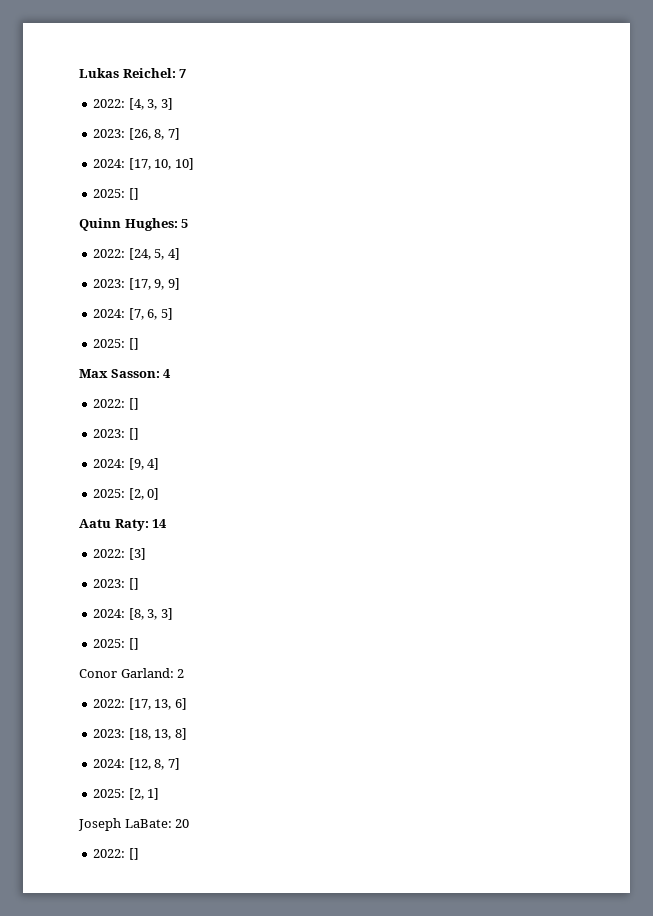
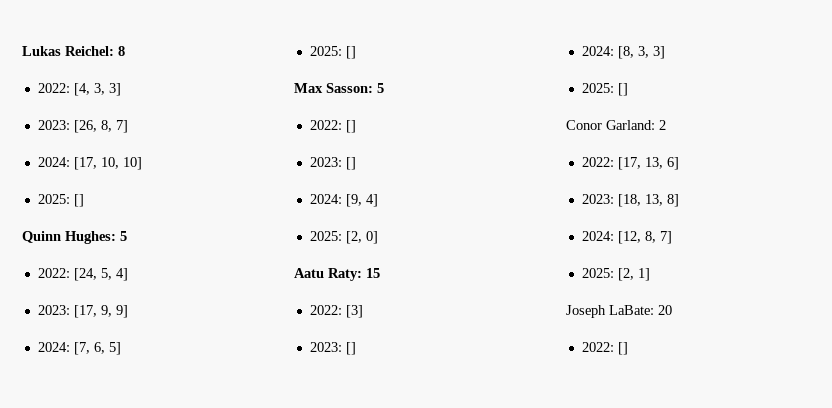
- Lukas Reichel: 7
+ Lukas Reichel: 8
- Max Sasson: 4
+ Max Sasson: 5
- Aatu Raty: 14
+ Aatu Raty: 15

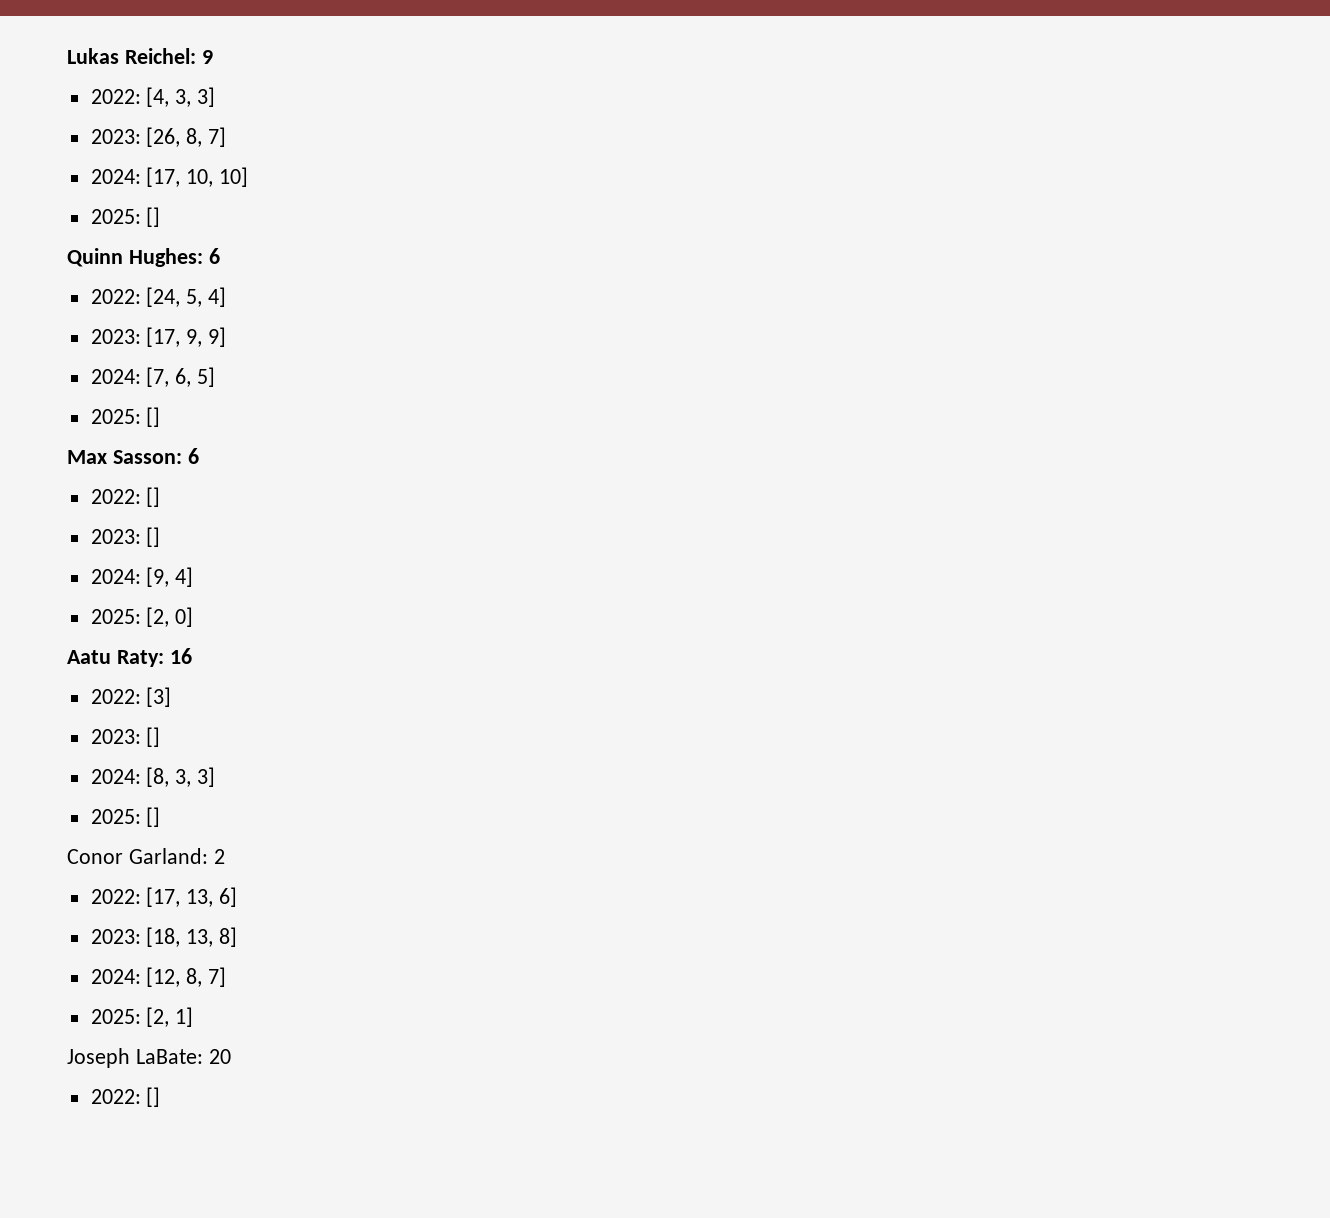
- Lukas Reichel: 8
+ Lukas Reichel: 9
- Quinn Hughes: 5
+ Quinn Hughes: 6
- Max Sasson: 5
+ Max Sasson: 6
- Aatu Raty: 15
+ Aatu Raty: 16

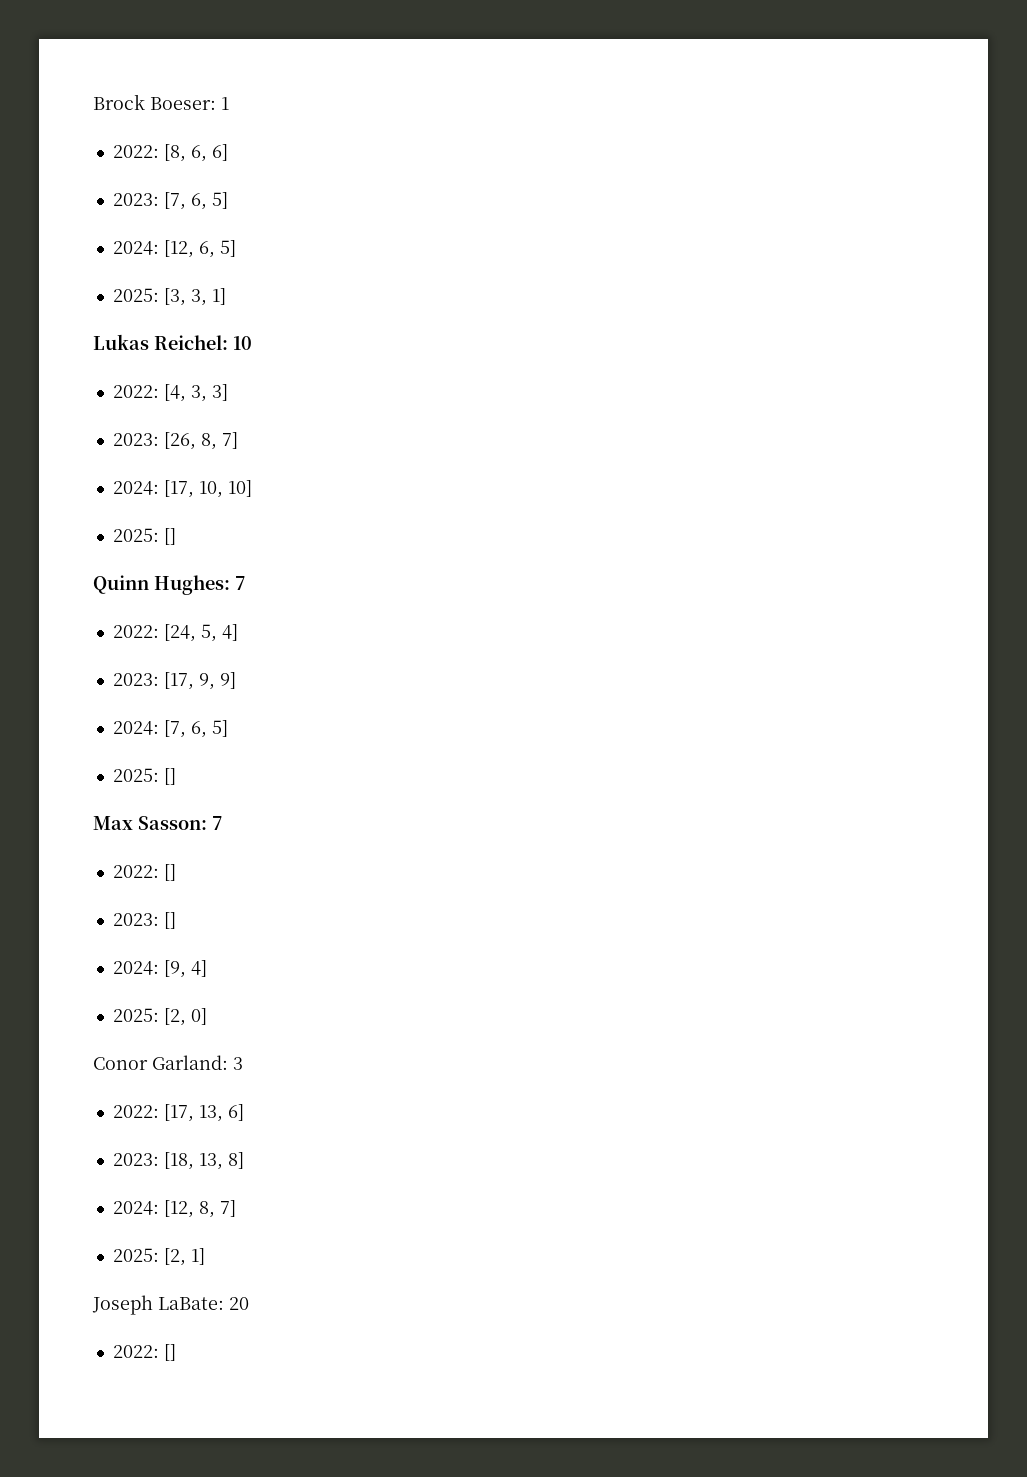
+ Brock Boeser: 1
+ 2022: [8, 6, 6]
+ 2023: [7, 6, 5]
+ 2024: [12, 6, 5]
+ 2025: [3, 3, 1]
- Lukas Reichel: 9
+ Lukas Reichel: 10
- Quinn Hughes: 6
+ Quinn Hughes: 7
- Max Sasson: 6
+ Max Sasson: 7
- Aatu Raty: 16
- 2022: [3]
- 2023: []
- 2024: [8, 3, 3]
- 2025: []
- Conor Garland: 2
+ Conor Garland: 3

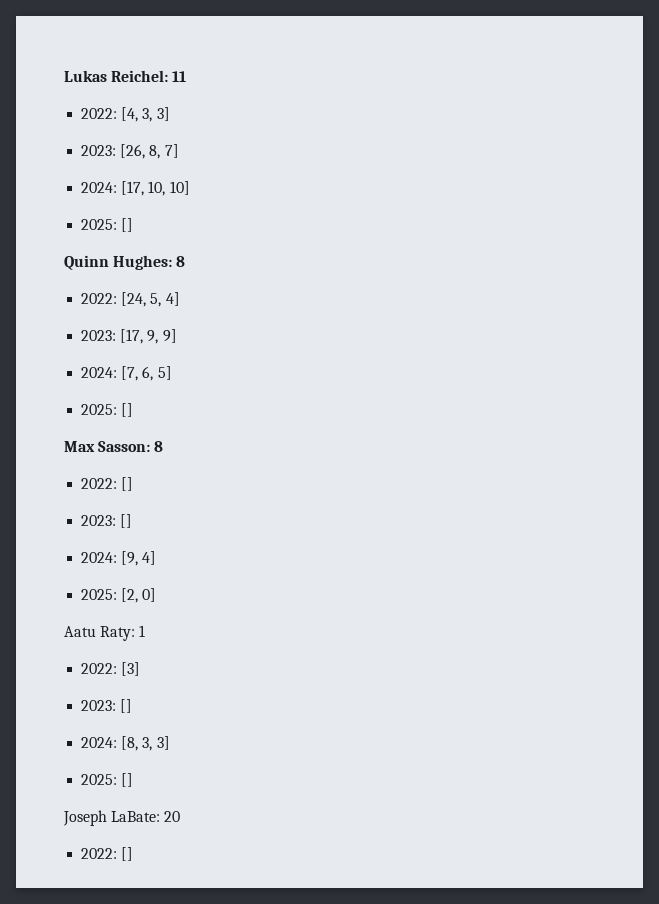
- Brock Boeser: 1
- 2022: [8, 6, 6]
- 2023: [7, 6, 5]
- 2024: [12, 6, 5]
- 2025: [3, 3, 1]
- Lukas Reichel: 10
+ Lukas Reichel: 11
- Quinn Hughes: 7
+ Quinn Hughes: 8
- Max Sasson: 7
+ Max Sasson: 8
- Conor Garland: 3
- 2022: [17, 13, 6]
- 2023: [18, 13, 8]
- 2024: [12, 8, 7]
- 2025: [2, 1]
+ Aatu Raty: 1
+ 2022: [3]
+ 2023: []
+ 2024: [8, 3, 3]
+ 2025: []

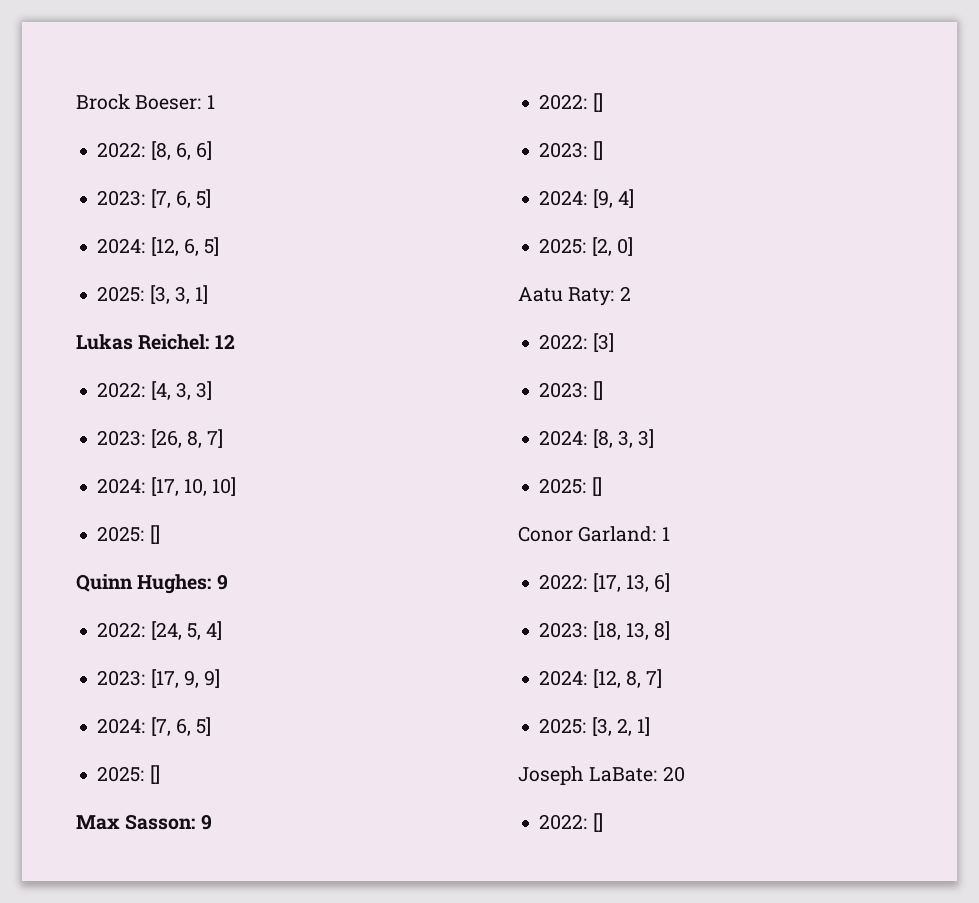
+ Brock Boeser: 1
+ 2022: [8, 6, 6]
+ 2023: [7, 6, 5]
+ 2024: [12, 6, 5]
+ 2025: [3, 3, 1]
- Lukas Reichel: 11
+ Lukas Reichel: 12
- Quinn Hughes: 8
+ Quinn Hughes: 9
- Max Sasson: 8
+ Max Sasson: 9
- Aatu Raty: 1
+ Aatu Raty: 2
+ Conor Garland: 1
+ 2022: [17, 13, 6]
+ 2023: [18, 13, 8]
+ 2024: [12, 8, 7]
+ 2025: [3, 2, 1]

